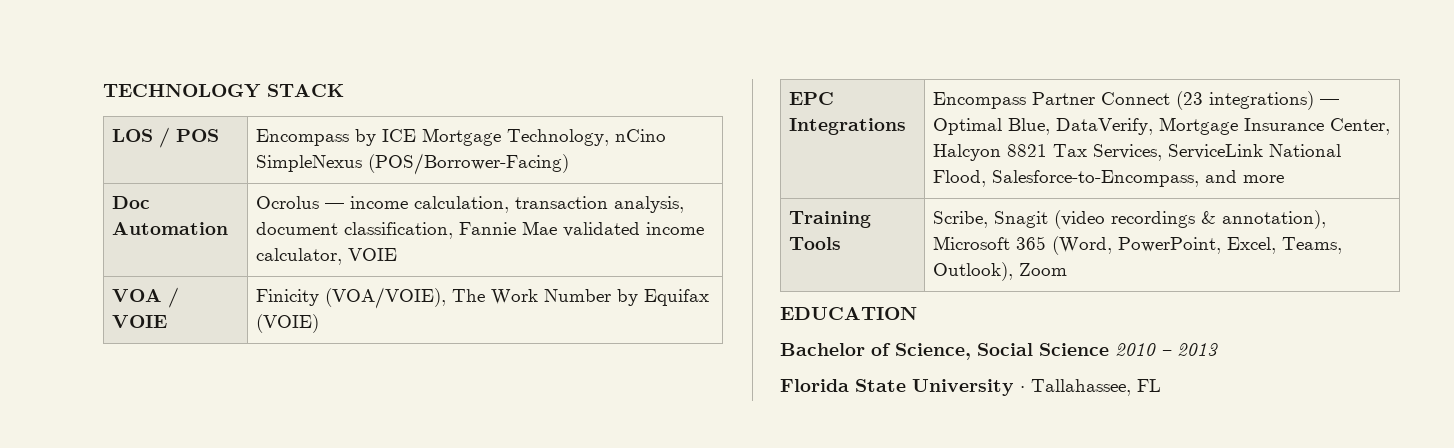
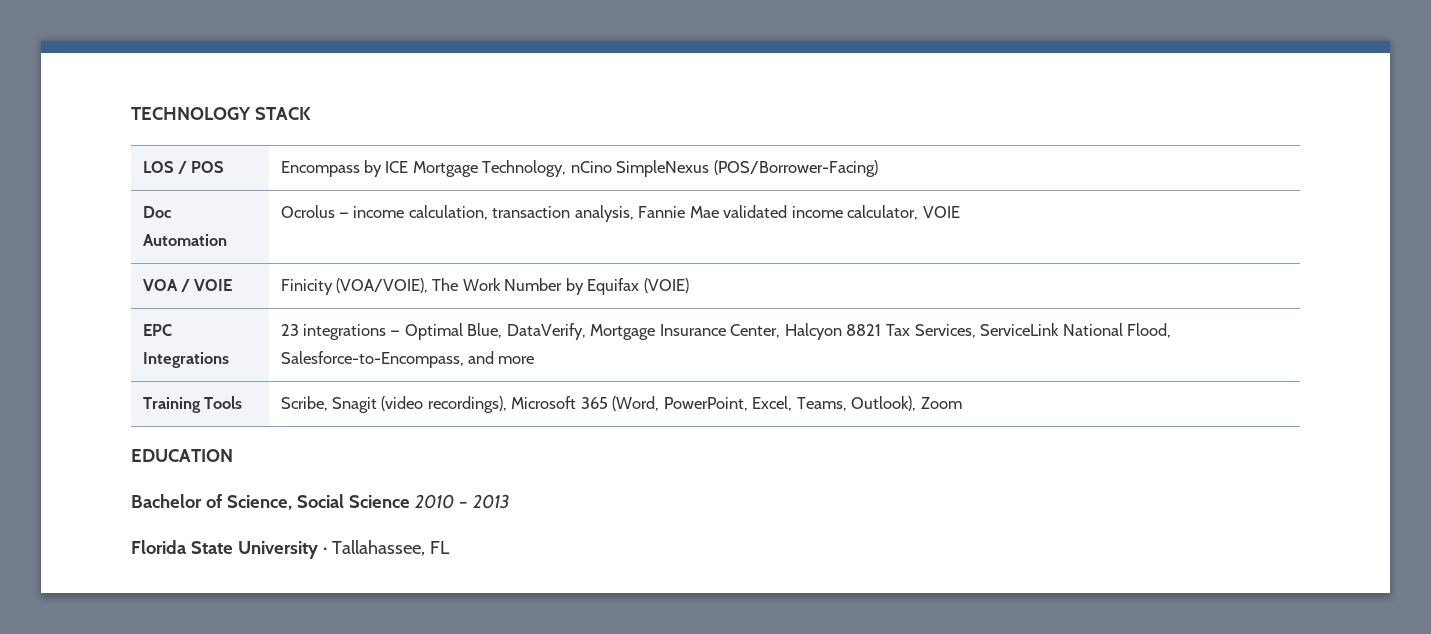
- Doc Automation | Ocrolus — income calculation, transaction analysis, document classification, Fannie Mae validated income calculator, VOIE
+ Doc Automation | Ocrolus — income calculation, transaction analysis, Fannie Mae validated income calculator, VOIE
- EPC Integrations | Encompass Partner Connect (23 integrations) — Optimal Blue, DataVerify, Mortgage Insurance Center, Halcyon 8821 Tax Services, ServiceLink National Flood, Salesforce-to-Encompass, and more
+ EPC Integrations | 23 integrations — Optimal Blue, DataVerify, Mortgage Insurance Center, Halcyon 8821 Tax Services, ServiceLink National Flood, Salesforce-to-Encompass, and more
- Training Tools | Scribe, Snagit (video recordings & annotation), Microsoft 365 (Word, PowerPoint, Excel, Teams, Outlook), Zoom
+ Training Tools | Scribe, Snagit (video recordings), Microsoft 365 (Word, PowerPoint, Excel, Teams, Outlook), Zoom

